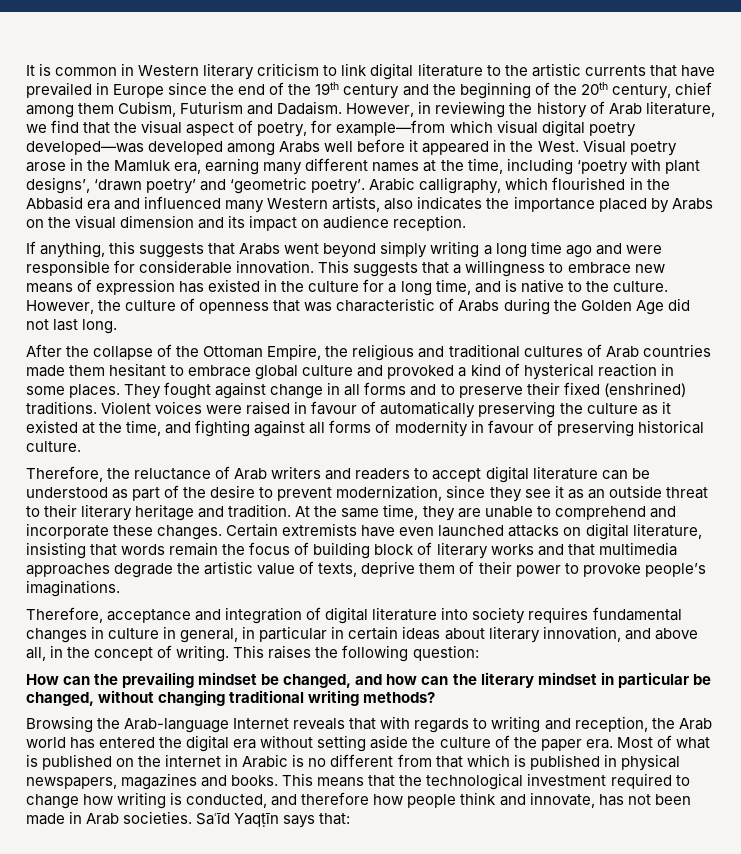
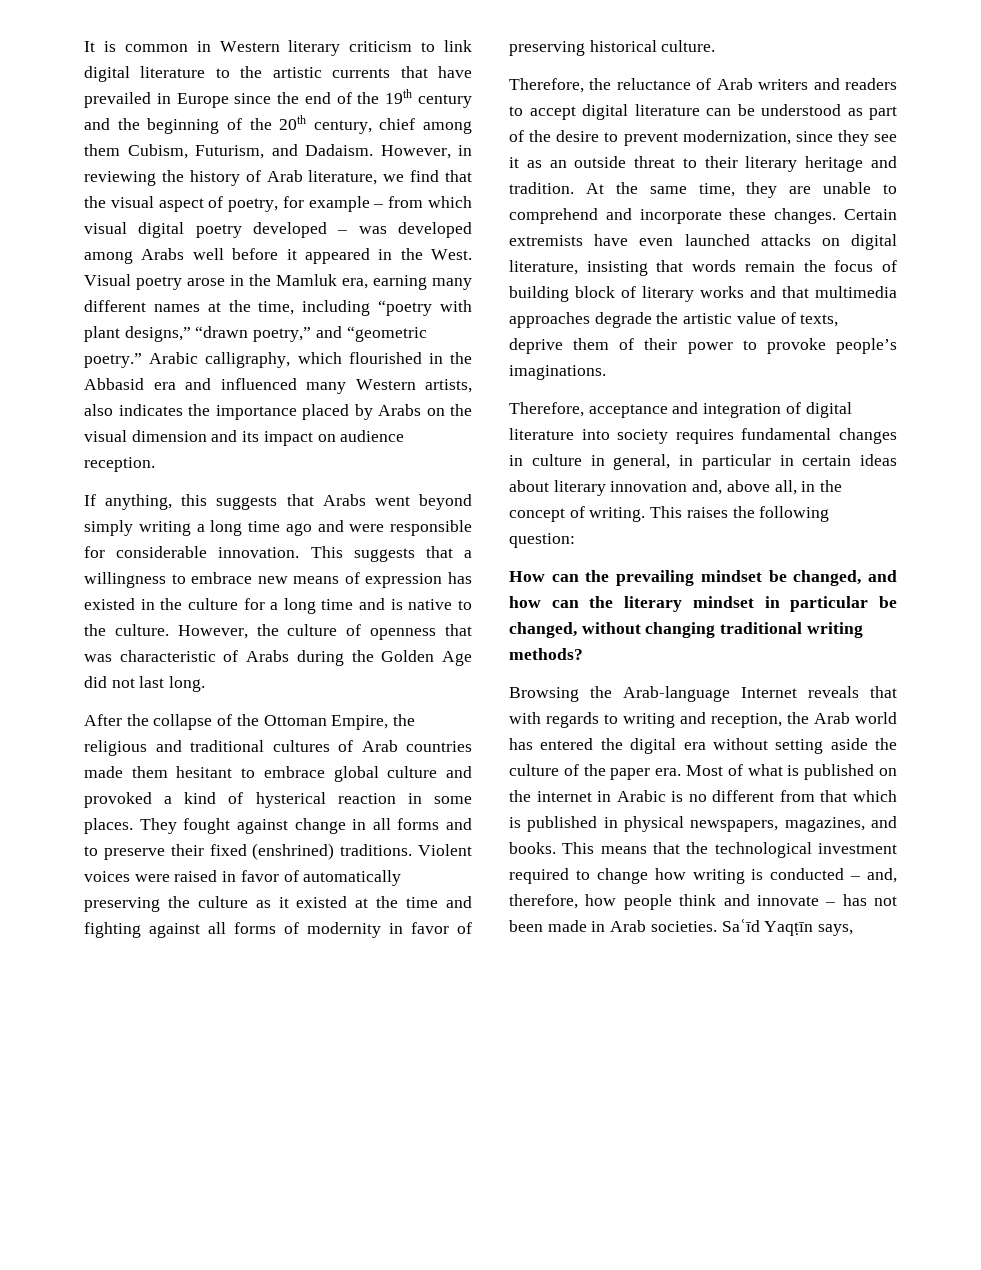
- It is common in Western literary criticism to link digital literature to the artistic currents that have prevailed in Europe since the end of the 19th century and the beginning of the 20th century, chief among them Cubism, Futurism and Dadaism.
+ It is common in Western literary criticism to link digital literature to the artistic currents that have prevailed in Europe since the end of the 19th century and the beginning of the 20th century, chief among them Cubism, Futurism, and Dadaism.
- However, in reviewing the history of Arab literature, we find that the visual aspect of poetry, for example—from which visual digital poetry developed—was developed among Arabs well before it appeared in the West.
+ However, in reviewing the history of Arab literature, we find that the visual aspect of poetry, for example – from which visual digital poetry developed – was developed among Arabs well before it appeared in the West.
- Visual poetry arose in the Mamluk era, earning many different names at the time, including ‘poetry with plant designs’, ‘drawn poetry’ and ‘geometric poetry’.
+ Visual poetry arose in the Mamluk era, earning many different names at the time, including “poetry with plant designs,” “drawn poetry,” and “geometric poetry.”
- This suggests that a willingness to embrace new means of expression has existed in the culture for a long time, and is native to the culture.
+ This suggests that a willingness to embrace new means of expression has existed in the culture for a long time and is native to the culture.
- Violent voices were raised in favour of automatically preserving the culture as it existed at the time, and fighting against all forms of modernity in favour of preserving historical culture.
+ Violent voices were raised in favor of automatically preserving the culture as it existed at the time and fighting against all forms of modernity in favor of preserving historical culture.
- Therefore, acceptance and integration of digital literature into society requires fundamental changes in culture in general, in particular in certain ideas about literary innovation, and above all, in the concept of writing.
+ Therefore, acceptance and integration of digital literature into society requires fundamental changes in culture in general, in particular in certain ideas about literary innovation and, above all, in the concept of writing.
- Most of what is published on the internet in Arabic is no different from that which is published in physical newspapers, magazines and books.
+ Most of what is published on the internet in Arabic is no different from that which is published in physical newspapers, magazines, and books.
- This means that the technological investment required to change how writing is conducted, and therefore how people think and innovate, has not been made in Arab societies.
+ This means that the technological investment required to change how writing is conducted – and, therefore, how people think and innovate – has not been made in Arab societies.
- Saʿīd Yaqṭīn says that:
+ Saʿīd Yaqṭīn says,

